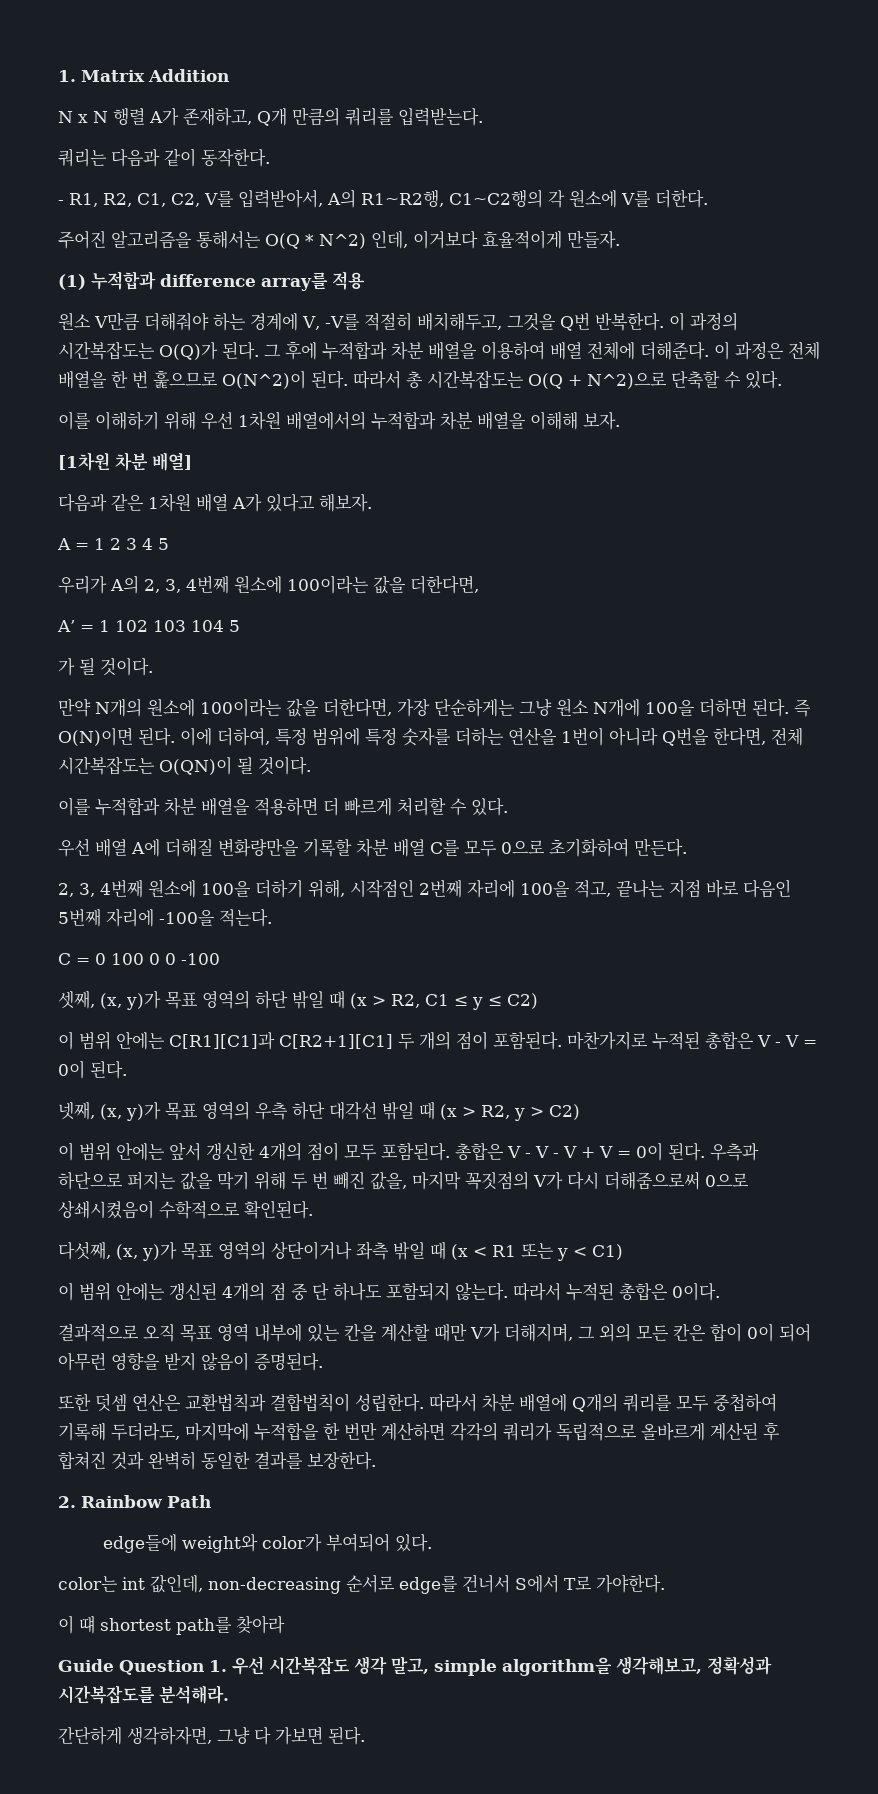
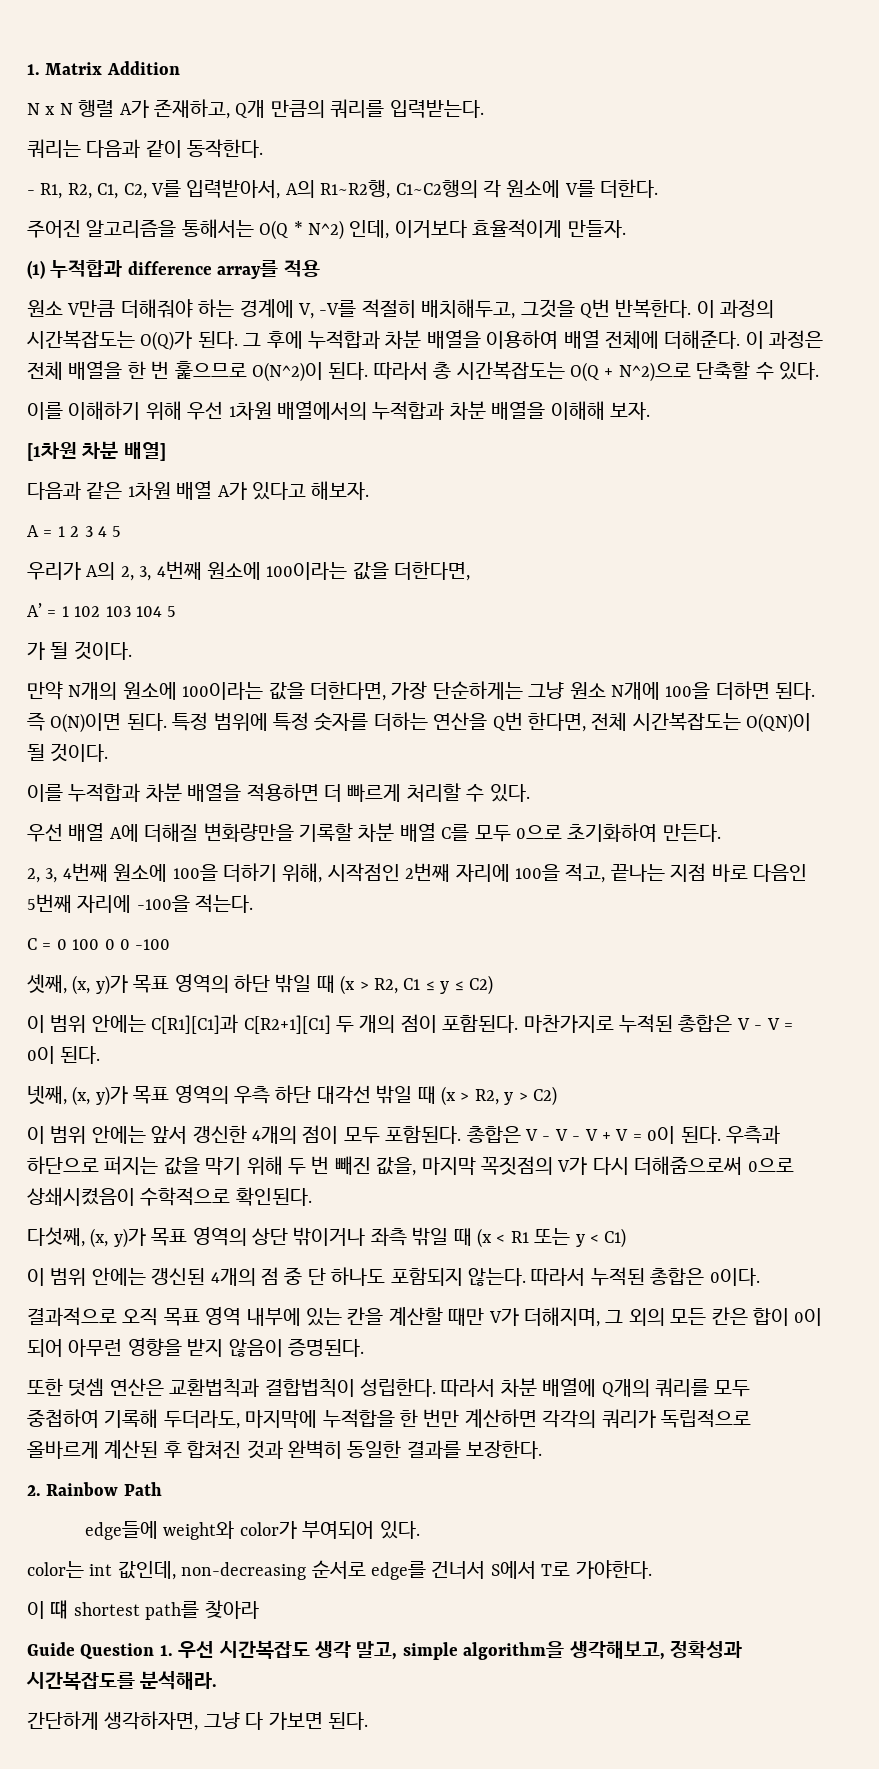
- 이에 더하여, 특정 범위에 특정 숫자를 더하는 연산을 1번이 아니라 Q번을 한다면, 전체 시간복잡도는 O(QN)이 될 것이다.
+ 특정 범위에 특정 숫자를 더하는 연산을 Q번 한다면, 전체 시간복잡도는 O(QN)이 될 것이다.
- 다섯째, (x, y)가 목표 영역의 상단이거나 좌측 밖일 때 (x < R1 또는 y < C1)
+ 다섯째, (x, y)가 목표 영역의 상단 밖이거나 좌측 밖일 때 (x < R1 또는 y < C1)

